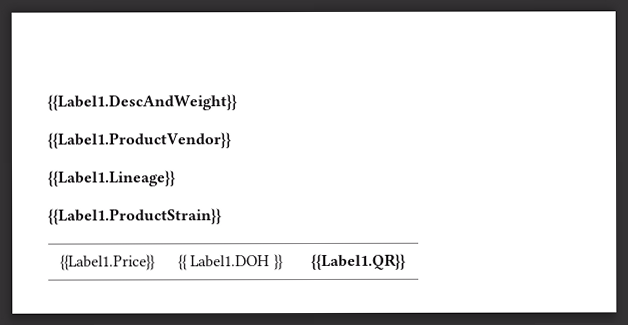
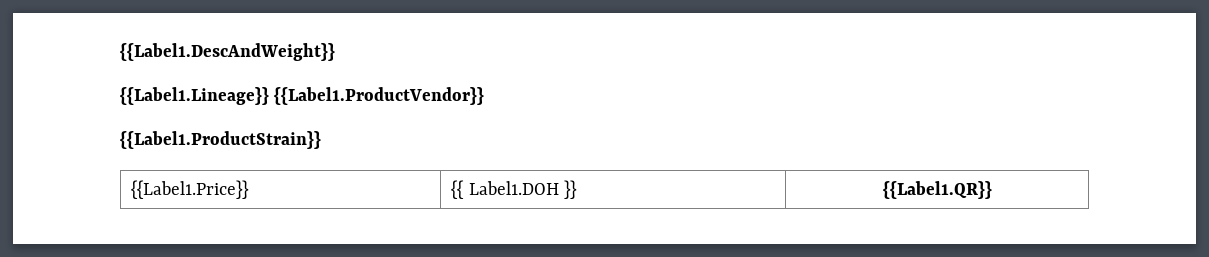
- {{Label1.ProductVendor}}
+ {{Label1.Lineage}} {{Label1.ProductVendor}}
- {{Label1.Lineage}}

